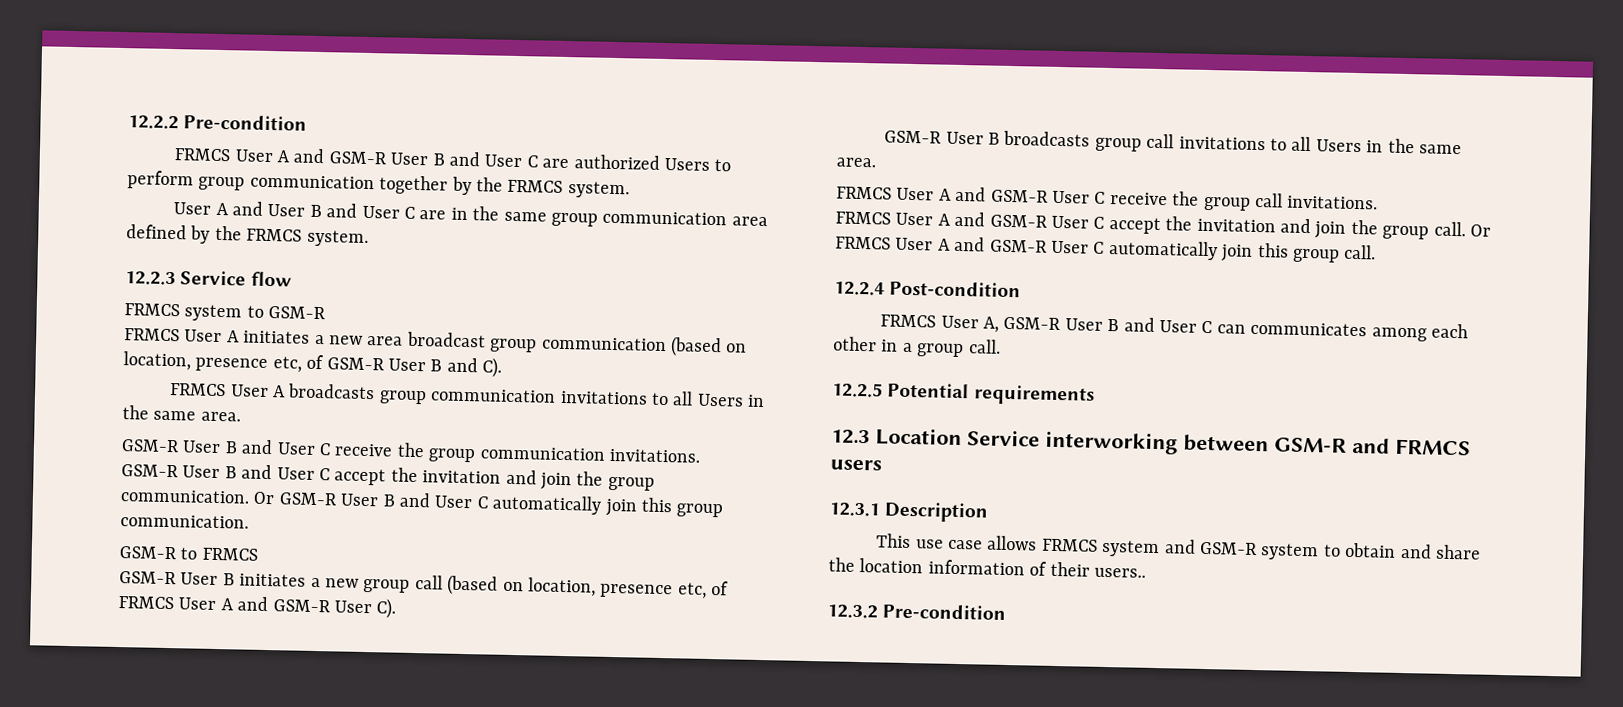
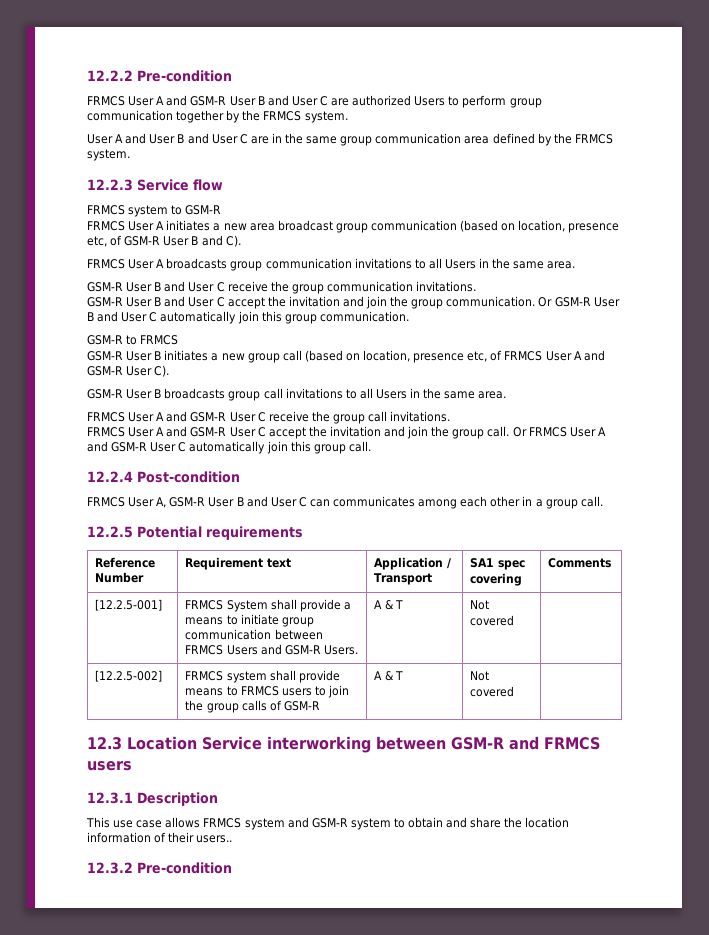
+ Reference Number | Requirement text | Application / Transport | SA1 spec covering | Comments
+ [12.2.5-001] | FRMCS System shall provide a means to initiate group communication between FRMCS Users and GSM-R Users. | A & T | Not covered |
+ [12.2.5-002] | FRMCS system shall provide means to FRMCS users to join the group calls of GSM-R | A & T | Not covered |

